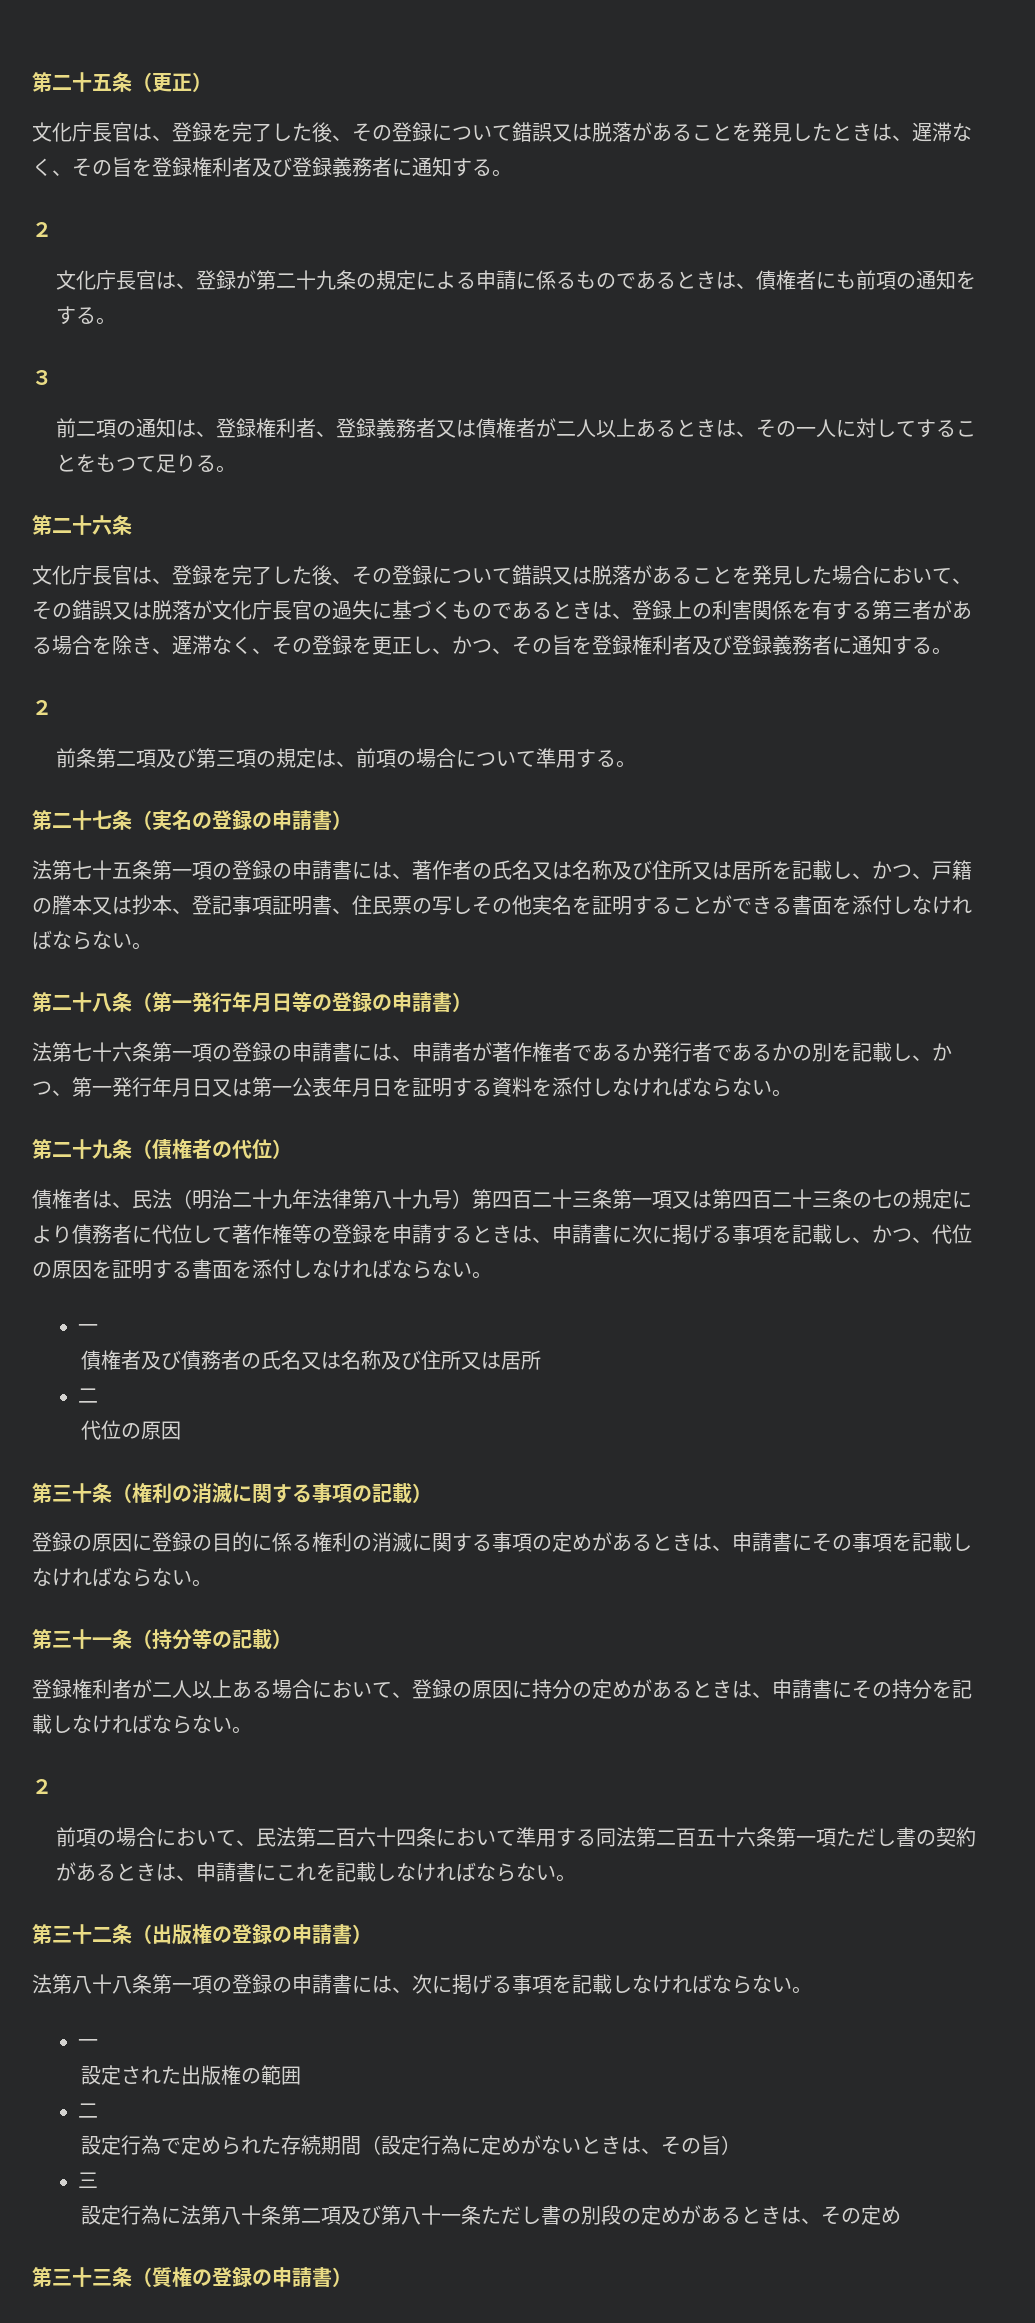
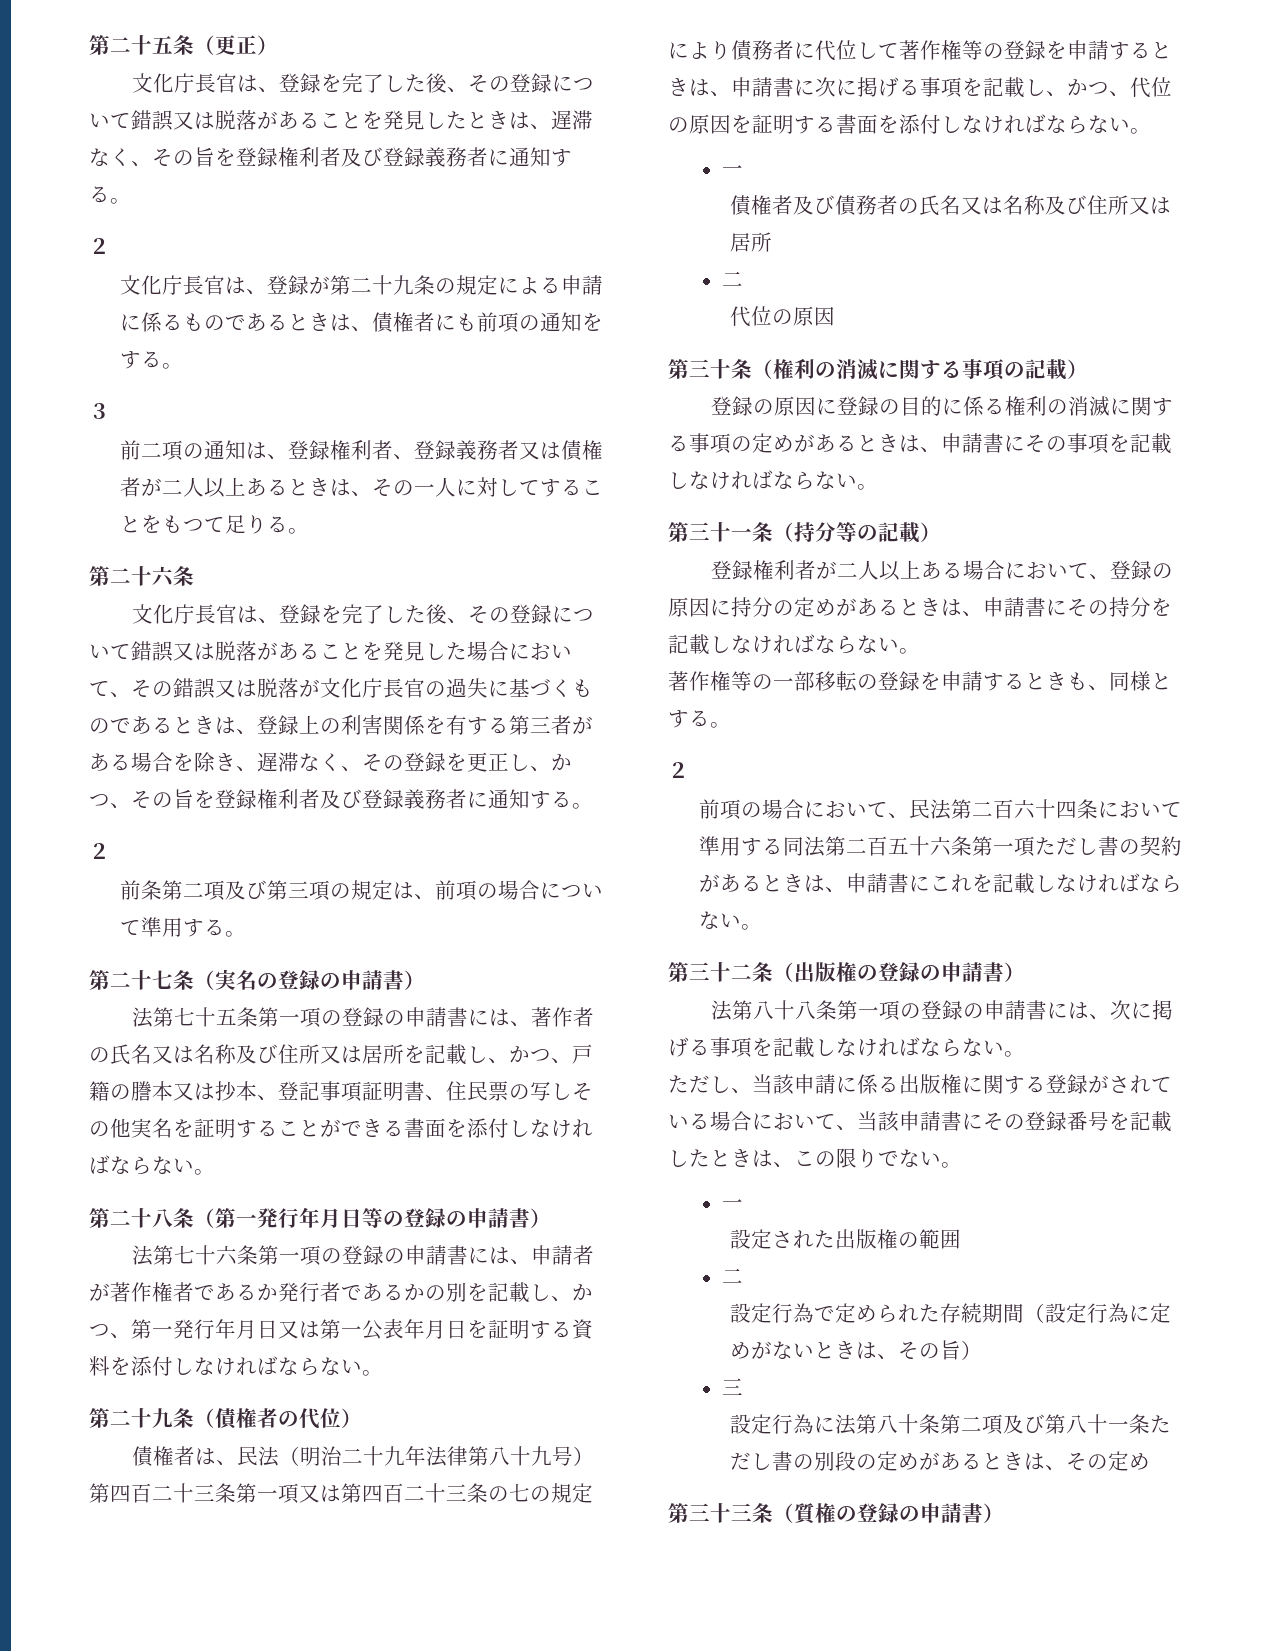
+ 著作権等の一部移転の登録を申請するときも、同様とする。
+ ただし、当該申請に係る出版権に関する登録がされている場合において、当該申請書にその登録番号を記載したときは、この限りでない。

